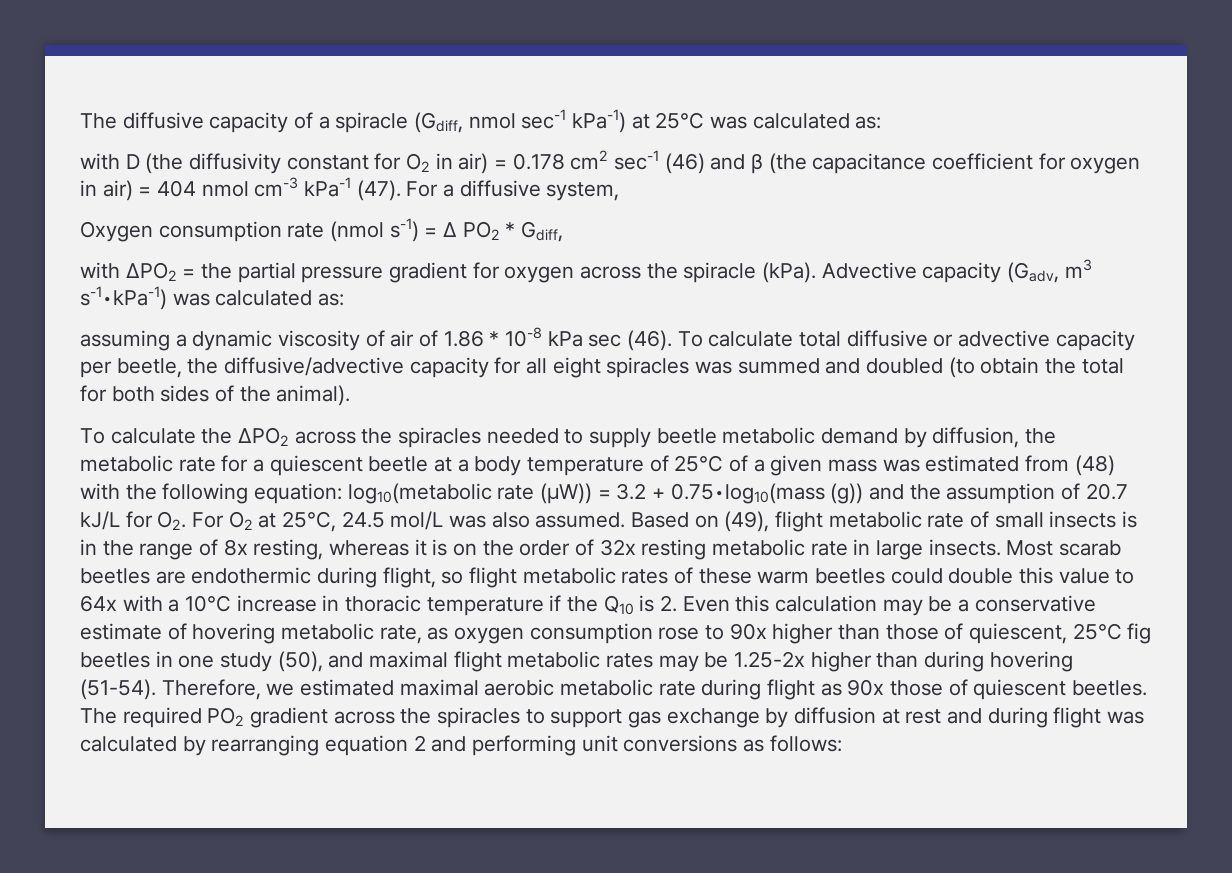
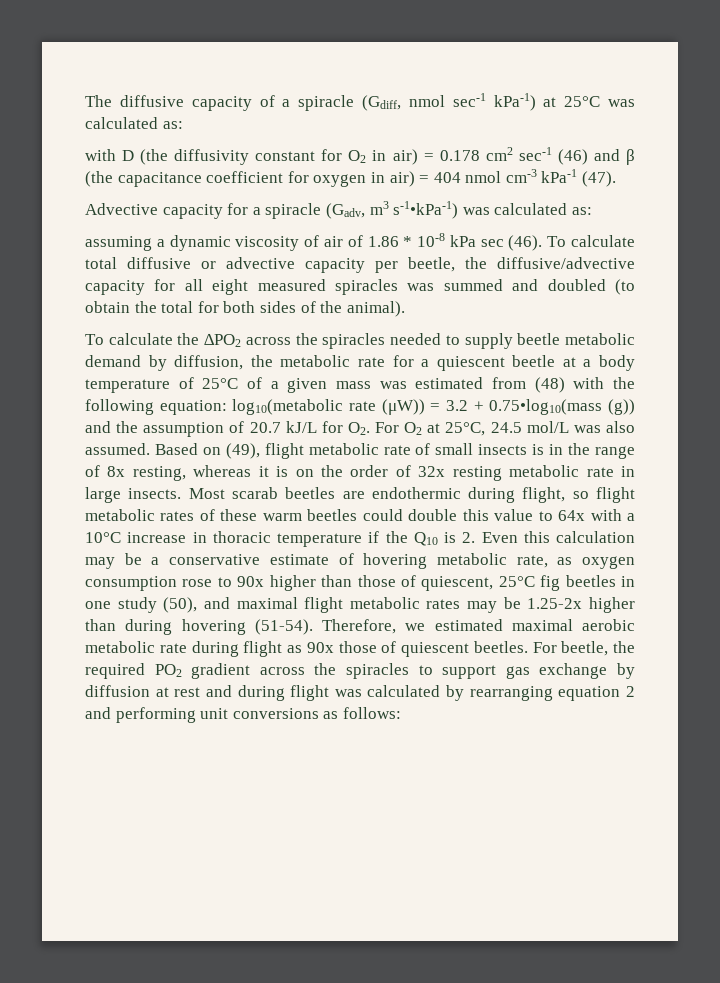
- with D (the diffusivity constant for O2 in air) = 0.178 cm2 sec-1 (46) and β (the capacitance coefficient for oxygen in air) = 404 nmol cm-3 kPa-1 (47). For a diffusive system,
- Oxygen consumption rate (nmol s-1) = ∆ PO2 * Gdiff,
- with ∆PO2 = the partial pressure gradient for oxygen across the spiracle (kPa). Advective capacity (Gadv, m3 s-1•kPa-1) was calculated as:
+ with D (the diffusivity constant for O2 in air) = 0.178 cm2 sec-1 (46) and β (the capacitance coefficient for oxygen in air) = 404 nmol cm-3 kPa-1 (47).
+ Advective capacity for a spiracle (Gadv, m3 s-1•kPa-1) was calculated as:
- To calculate total diffusive or advective capacity per beetle, the diffusive/advective capacity for all eight spiracles was summed and doubled (to obtain the total for both sides of the animal).
+ To calculate total diffusive or advective capacity per beetle, the diffusive/advective capacity for all eight measured spiracles was summed and doubled (to obtain the total for both sides of the animal).
- The required PO2 gradient across the spiracles to support gas exchange by diffusion at rest and during flight was calculated by rearranging equation 2 and performing unit conversions as follows:
+ For beetle, the required PO2 gradient across the spiracles to support gas exchange by diffusion at rest and during flight was calculated by rearranging equation 2 and performing unit conversions as follows:

